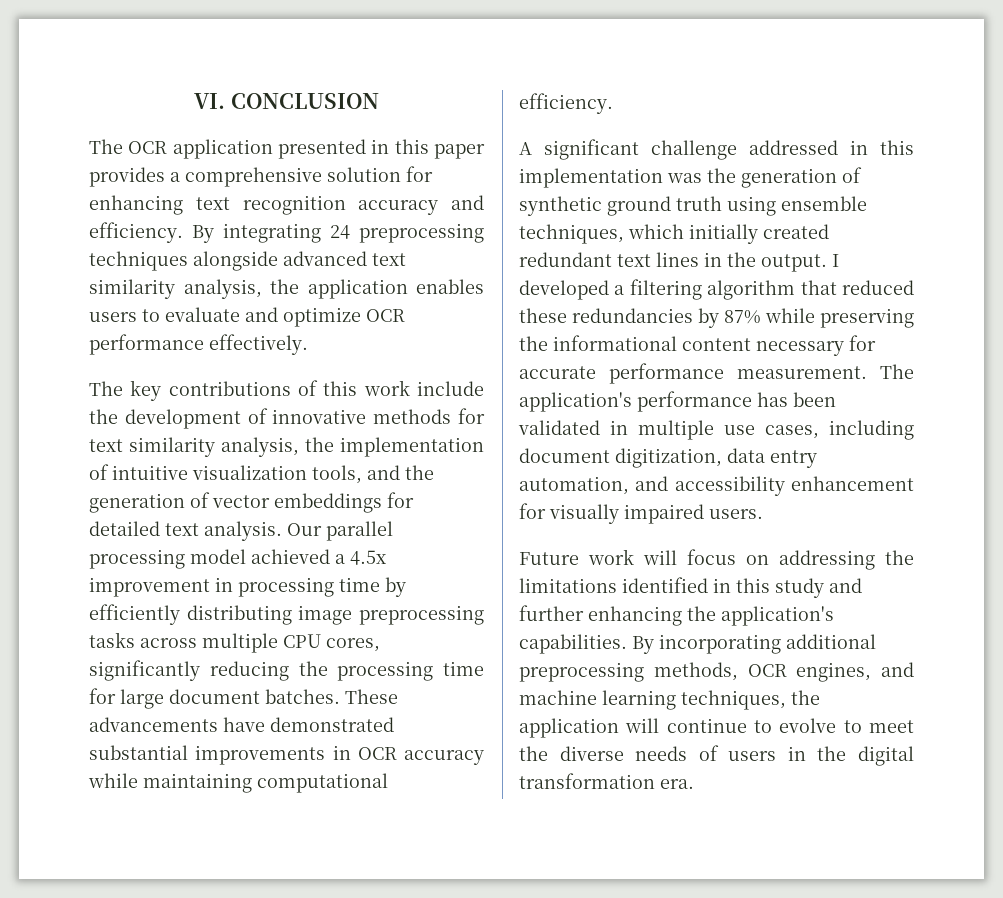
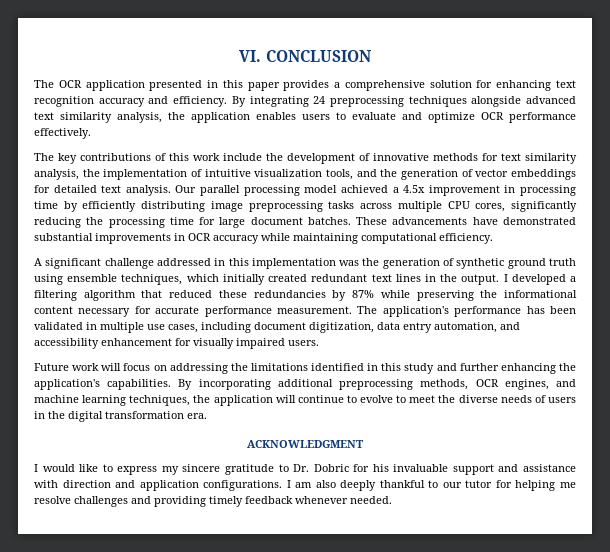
+ ACKNOWLEDGMENT
+ I would like to express my sincere gratitude to Dr. Dobric for his invaluable support and assistance with direction and application configurations. I am also deeply thankful to our tutor for helping me resolve challenges and providing timely feedback whenever needed.

